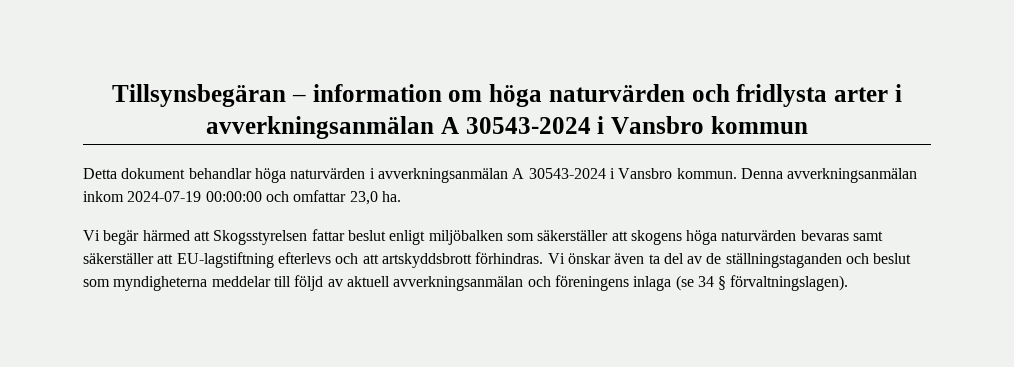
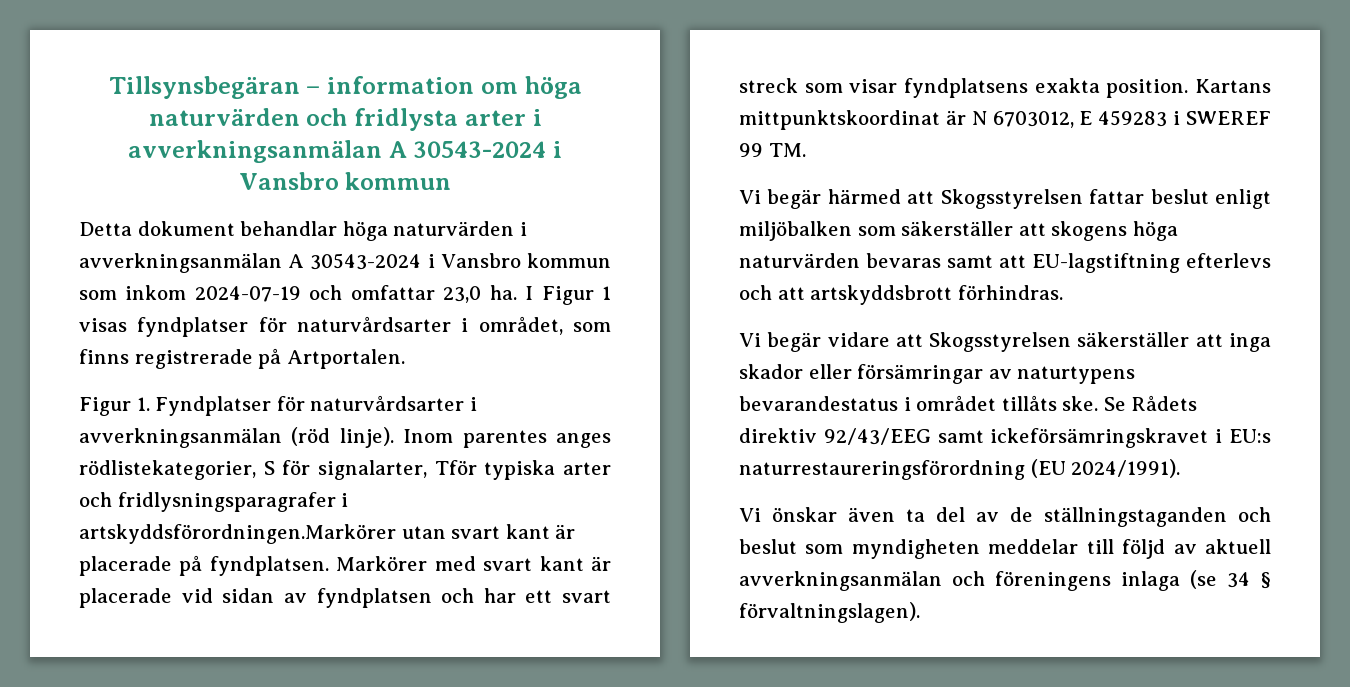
- Detta dokument behandlar höga naturvärden i avverkningsanmälan A 30543-2024 i Vansbro kommun. Denna avverkningsanmälan inkom 2024-07-19 00:00:00 och omfattar 23,0 ha.
+ Detta dokument behandlar höga naturvärden i avverkningsanmälan A 30543-2024 i Vansbro kommun som inkom 2024-07-19 och omfattar 23,0 ha. I Figur 1 visas fyndplatser för naturvårdsarter i området, som finns registrerade på Artportalen.
+ Figur 1. Fyndplatser för naturvårdsarter i avverkningsanmälan (röd linje). Inom parentes anges rödlistekategorier, S för signalarter, Tför typiska arter och fridlysningsparagrafer i artskyddsförordningen.Markörer utan svart kant är placerade på fyndplatsen. Markörer med svart kant är placerade vid sidan av fyndplatsen och har ett svart streck som visar fyndplatsens exakta position. Kartans mittpunktskoordinat är N 6703012, E 459283 i SWEREF 99 TM.
- Vi begär härmed att Skogsstyrelsen fattar beslut enligt miljöbalken som säkerställer att skogens höga naturvärden bevaras samt säkerställer att EU-lagstiftning efterlevs och att artskyddsbrott förhindras. Vi önskar även ta del av de ställningstaganden och beslut som myndigheterna meddelar till följd av aktuell avverkningsanmälan och föreningens inlaga (se 34 § förvaltningslagen).
+ Vi begär härmed att Skogsstyrelsen fattar beslut enligt miljöbalken som säkerställer att skogens höga naturvärden bevaras samt att EU-lagstiftning efterlevs och att artskyddsbrott förhindras.
+ Vi begär vidare att Skogsstyrelsen säkerställer att inga skador eller försämringar av naturtypens bevarandestatus i området tillåts ske. Se Rådets direktiv 92/43/EEG samt ickeförsämringskravet i EU:s naturrestaureringsförordning (EU 2024/1991).
+ Vi önskar även ta del av de ställningstaganden och beslut som myndigheten meddelar till följd av aktuell avverkningsanmälan och föreningens inlaga (se 34 § förvaltningslagen).

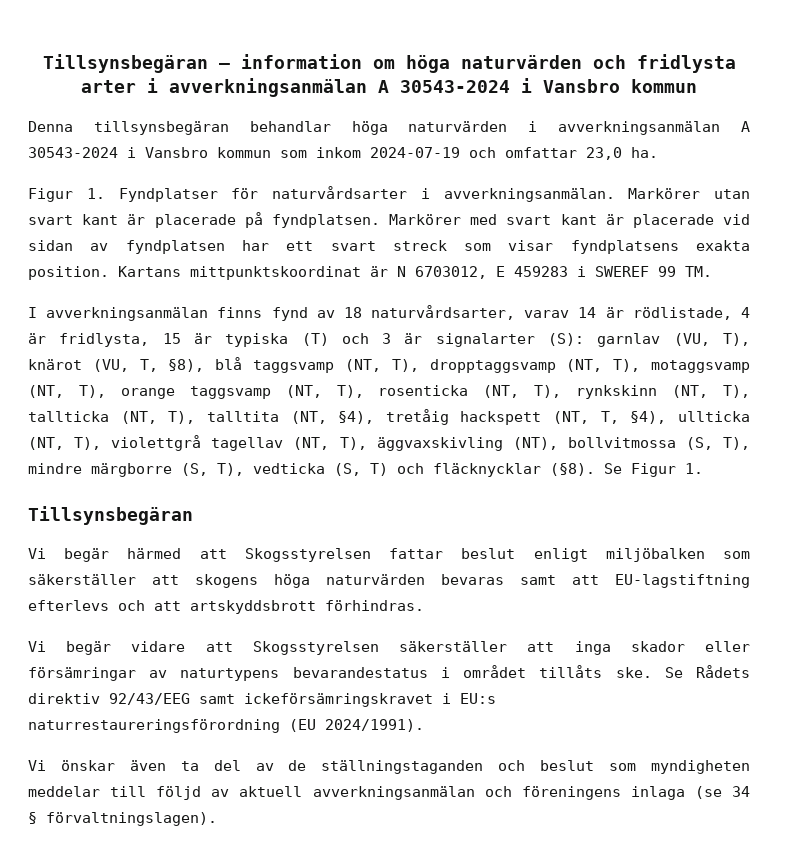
- Detta dokument behandlar höga naturvärden i avverkningsanmälan A 30543-2024 i Vansbro kommun som inkom 2024-07-19 och omfattar 23,0 ha. I Figur 1 visas fyndplatser för naturvårdsarter i området, som finns registrerade på Artportalen.
+ Denna tillsynsbegäran behandlar höga naturvärden i avverkningsanmälan A 30543-2024 i Vansbro kommun som inkom 2024-07-19 och omfattar 23,0 ha.
- Figur 1. Fyndplatser för naturvårdsarter i avverkningsanmälan (röd linje). Inom parentes anges rödlistekategorier, S för signalarter, Tför typiska arter och fridlysningsparagrafer i artskyddsförordningen.Markörer utan svart kant är placerade på fyndplatsen.
+ Figur 1. Fyndplatser för naturvårdsarter i avverkningsanmälan. Markörer utan svart kant är placerade på fyndplatsen.
- Markörer med svart kant är placerade vid sidan av fyndplatsen och har ett svart streck som visar fyndplatsens exakta position.
+ Markörer med svart kant är placerade vid sidan av fyndplatsen har ett svart streck som visar fyndplatsens exakta position.
+ I avverkningsanmälan finns fynd av 18 naturvårdsarter, varav 14 är rödlistade, 4 är fridlysta, 15 är typiska (T) och 3 är signalarter (S): garnlav (VU, T), knärot (VU, T, §8), blå taggsvamp (NT, T), dropptaggsvamp (NT, T), motaggsvamp (NT, T), orange taggsvamp (NT, T), rosenticka (NT, T), rynkskinn (NT, T), tallticka (NT, T), talltita (NT, §4), tretåig hackspett (NT, T, §4), ullticka (NT, T), violettgrå tagellav (NT, T), äggvaxskivling (NT), bollvitmossa (S, T), mindre märgborre (S, T), vedticka (S, T) och fläcknycklar (§8). Se Figur 1.
+ Tillsynsbegäran

